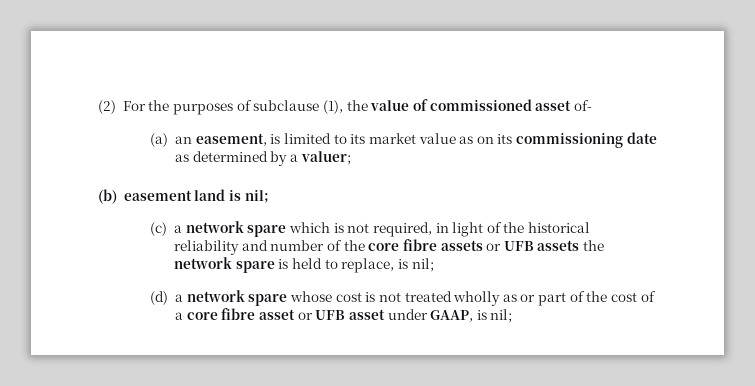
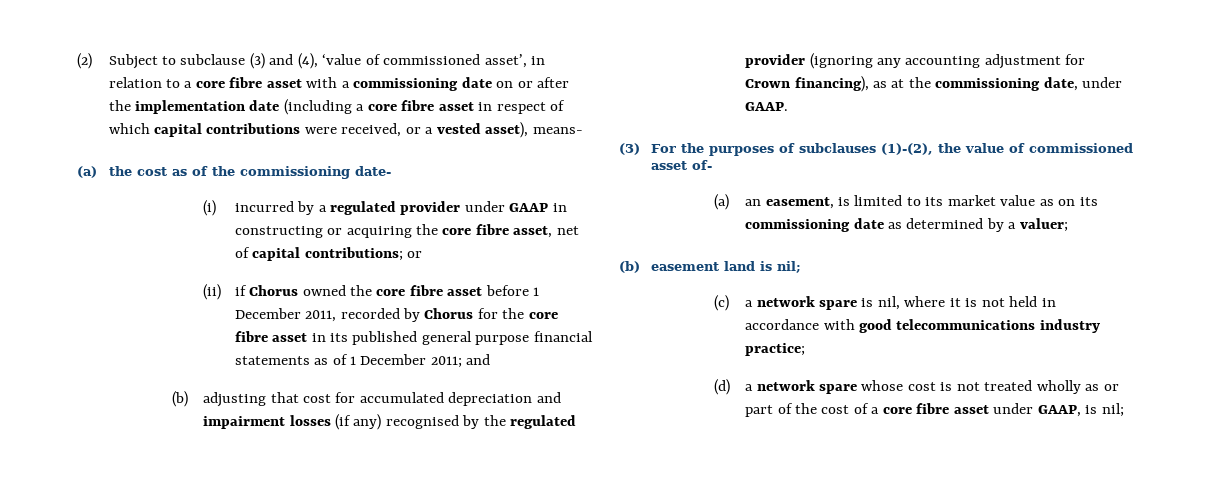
- (2) For the purposes of subclause (1), the value of commissioned asset of-
+ (2) Subject to subclause (3) and (4), ‘value of commissioned asset’, in relation to a core fibre asset with a commissioning date on or after the implementation date (including a core fibre asset in respect of which capital contributions were received, or a vested asset), means-
+ (a) the cost as of the commissioning date-
+ (i) incurred by a regulated provider under GAAP in constructing or acquiring the core fibre asset, net of capital contributions; or
+ (ii) if Chorus owned the core fibre asset before 1 December 2011, recorded by Chorus for the core fibre asset in its published general purpose financial statements as of 1 December 2011; and
+ (b) adjusting that cost for accumulated depreciation and impairment losses (if any) recognised by the regulated provider (ignoring any accounting adjustment for Crown financing), as at the commissioning date, under GAAP.
+ (3) For the purposes of subclauses (1)-(2), the value of commissioned asset of-
- (c) a network spare which is not required, in light of the historical reliability and number of the core fibre assets or UFB assets the network spare is held to replace, is nil;
+ (c) a network spare is nil, where it is not held in accordance with good telecommunications industry practice;
- (d) a network spare whose cost is not treated wholly as or part of the cost of a core fibre asset or UFB asset under GAAP, is nil;
+ (d) a network spare whose cost is not treated wholly as or part of the cost of a core fibre asset under GAAP, is nil;

